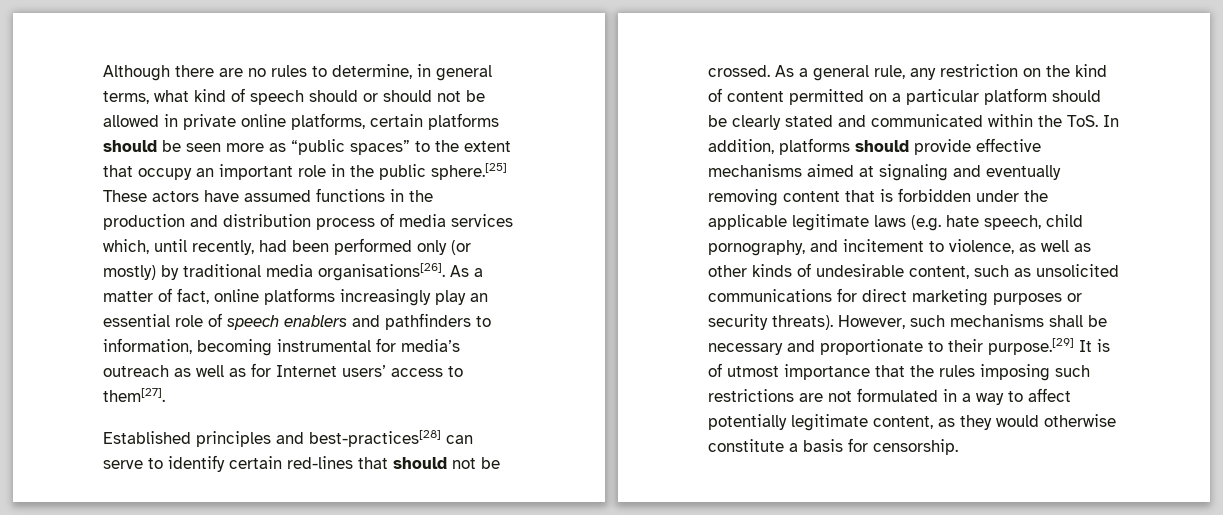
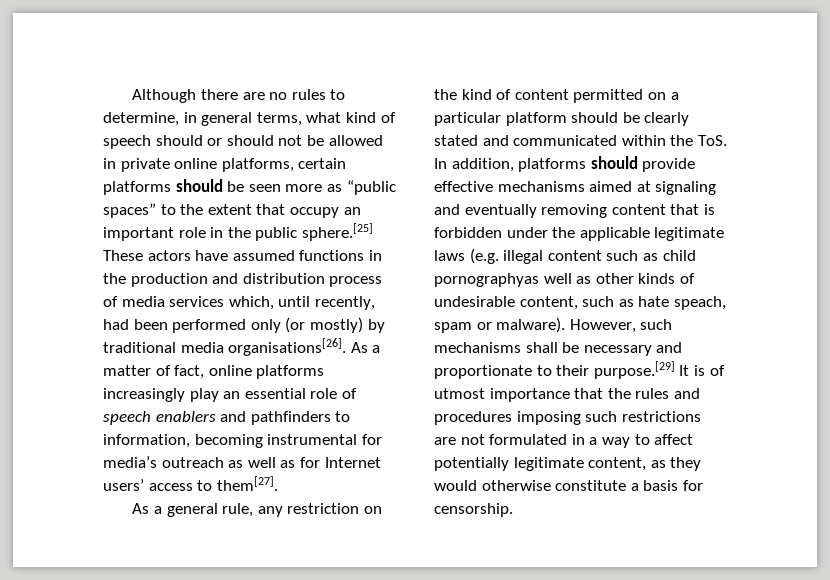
- Established principles and best-practices[28] can serve to identify certain red-lines that should not be crossed. As a general rule, any restriction on the kind of content permitted on a particular platform should be clearly stated and communicated within the ToS. In addition, platforms should provide effective mechanisms aimed at signaling and eventually removing content that is forbidden under the applicable legitimate laws (e.g. hate speech, child pornography, and incitement to violence, as well as other kinds of undesirable content, such as unsolicited communications for direct marketing purposes or security threats).
+ As a general rule, any restriction on the kind of content permitted on a particular platform should be clearly stated and communicated within the ToS. In addition, platforms should provide effective mechanisms aimed at signaling and eventually removing content that is forbidden under the applicable legitimate laws (e.g. illegal content such as child pornographyas well as other kinds of undesirable content, such as hate speach, spam or malware).
- However, such mechanisms shall be necessary and proportionate to their purpose.[29] It is of utmost importance that the rules imposing such restrictions are not formulated in a way to affect potentially legitimate content, as they would otherwise constitute a basis for censorship.
+ However, such mechanisms shall be necessary and proportionate to their purpose.[29] It is of utmost importance that the rules and procedures imposing such restrictions are not formulated in a way to affect potentially legitimate content, as they would otherwise constitute a basis for censorship.

